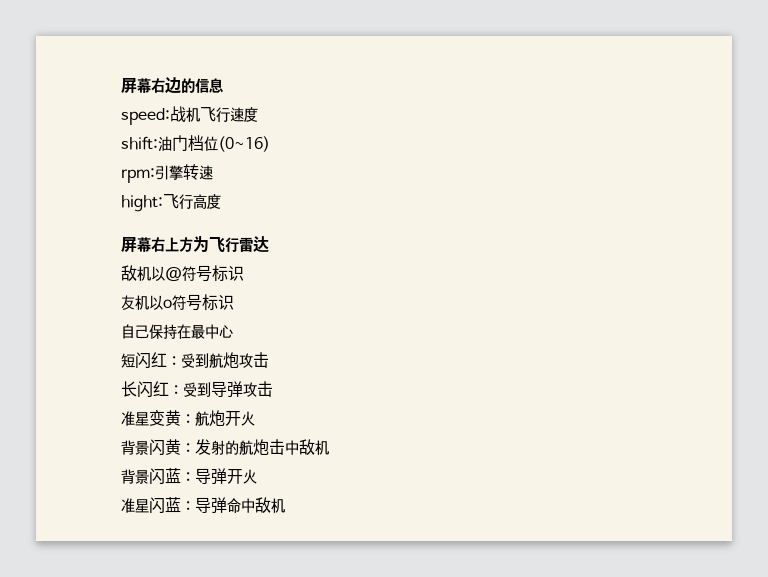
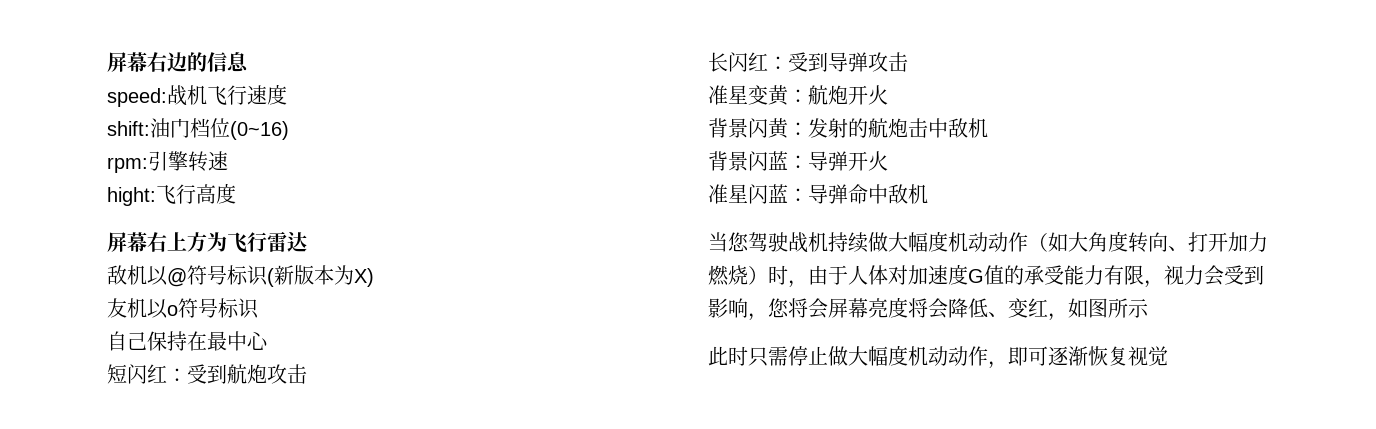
- 敌机以@符号标识
+ 敌机以@符号标识(新版本为X)
+ 当您驾驶战机持续做大幅度机动动作（如大角度转向、打开加力燃烧）时，由于人体对加速度G值的承受能力有限，视力会受到影响，您将会屏幕亮度将会降低、变红，如图所示
+ 此时只需停止做大幅度机动动作，即可逐渐恢复视觉

